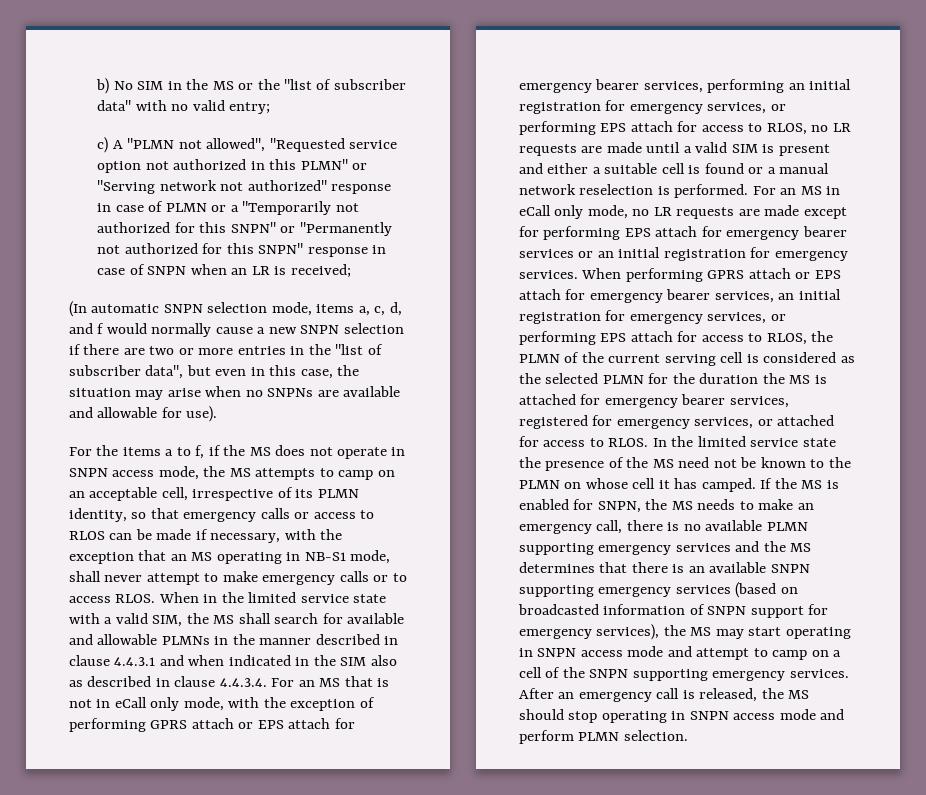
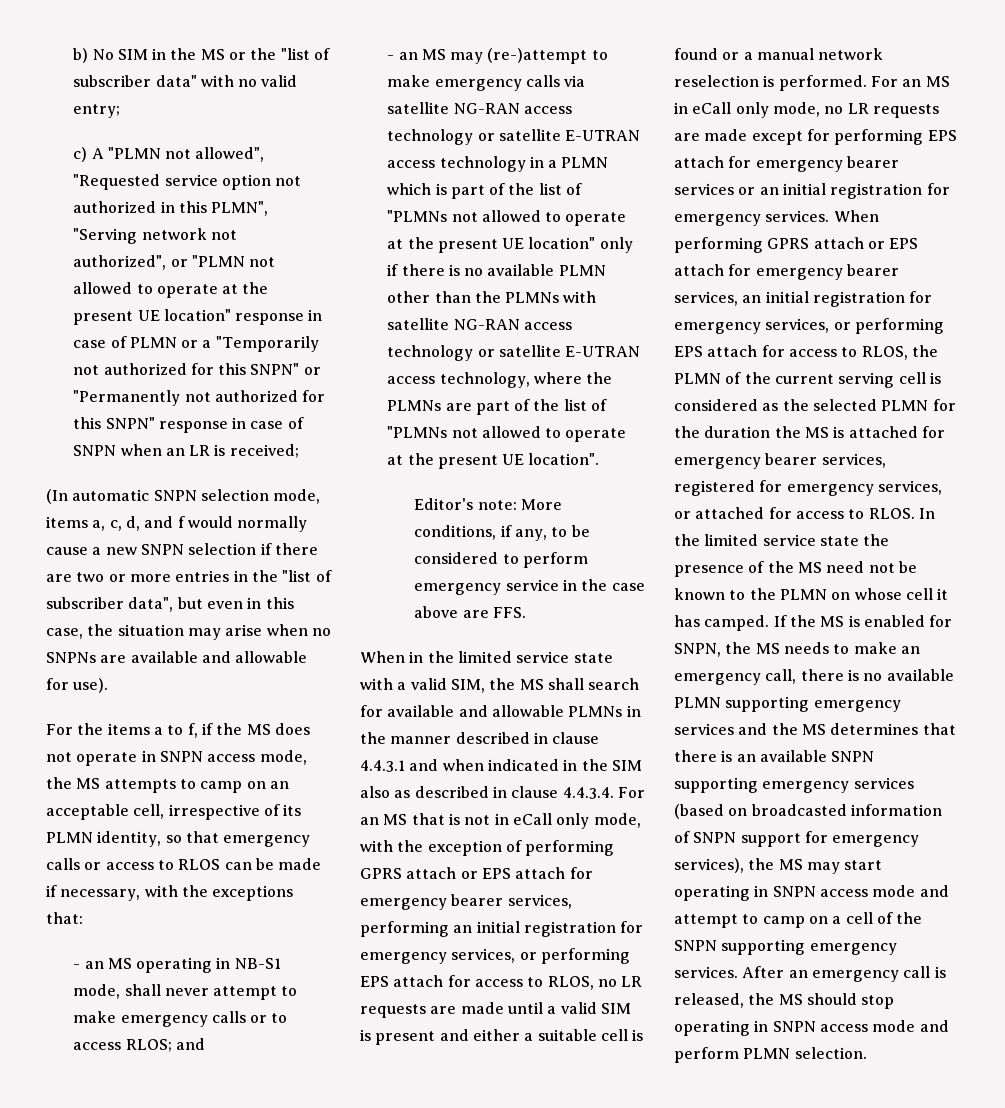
- c) A "PLMN not allowed", "Requested service option not authorized in this PLMN" or "Serving network not authorized" response in case of PLMN or a "Temporarily not authorized for this SNPN" or "Permanently not authorized for this SNPN" response in case of SNPN when an LR is received;
+ c) A "PLMN not allowed", "Requested service option not authorized in this PLMN", "Serving network not authorized", or "PLMN not allowed to operate at the present UE location" response in case of PLMN or a "Temporarily not authorized for this SNPN" or "Permanently not authorized for this SNPN" response in case of SNPN when an LR is received;
- For the items a to f, if the MS does not operate in SNPN access mode, the MS attempts to camp on an acceptable cell, irrespective of its PLMN identity, so that emergency calls or access to RLOS can be made if necessary, with the exception that an MS operating in NB-S1 mode, shall never attempt to make emergency calls or to access RLOS. When in the limited service state with a valid SIM, the MS shall search for available and allowable PLMNs in the manner described in clause 4.4.3.1 and when indicated in the SIM also as described in clause 4.4.3.4. For an MS that is not in eCall only mode, with the exception of performing GPRS attach or EPS attach for emergency bearer services, performing an initial registration for emergency services, or performing EPS attach for access to RLOS, no LR requests are made until a valid SIM is present and either a suitable cell is found or a manual network reselection is performed.
+ For the items a to f, if the MS does not operate in SNPN access mode, the MS attempts to camp on an acceptable cell, irrespective of its PLMN identity, so that emergency calls or access to RLOS can be made if necessary, with the exceptions that:
+ - an MS operating in NB-S1 mode, shall never attempt to make emergency calls or to access RLOS; and
+ - an MS may (re-)attempt to make emergency calls via satellite NG-RAN access technology or satellite E-UTRAN access technology in a PLMN which is part of the list of "PLMNs not allowed to operate at the present UE location" only if there is no available PLMN other than the PLMNs with satellite NG-RAN access technology or satellite E-UTRAN access technology, where the PLMNs are part of the list of "PLMNs not allowed to operate at the present UE location".
+ Editor's note: More conditions, if any, to be considered to perform emergency service in the case above are FFS.
+ When in the limited service state with a valid SIM, the MS shall search for available and allowable PLMNs in the manner described in clause 4.4.3.1 and when indicated in the SIM also as described in clause 4.4.3.4. For an MS that is not in eCall only mode, with the exception of performing GPRS attach or EPS attach for emergency bearer services, performing an initial registration for emergency services, or performing EPS attach for access to RLOS, no LR requests are made until a valid SIM is present and either a suitable cell is found or a manual network reselection is performed.

